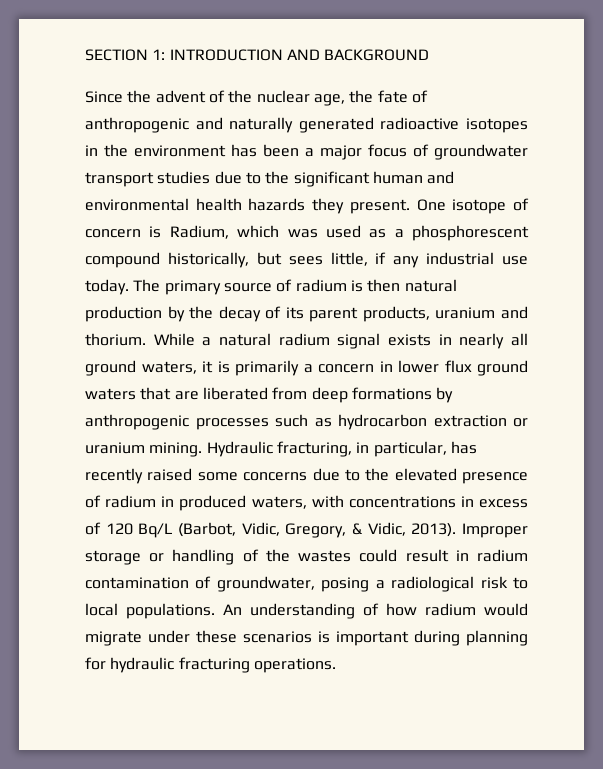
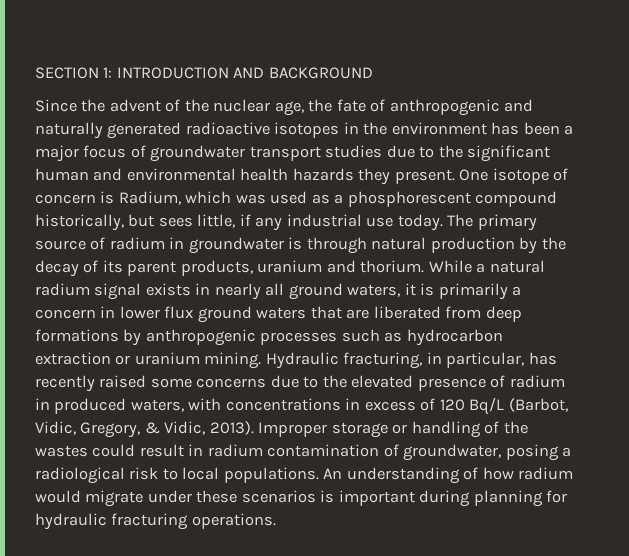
- The primary source of radium is then natural production by the decay of its parent products, uranium and thorium.
+ The primary source of radium in groundwater is through natural production by the decay of its parent products, uranium and thorium.

